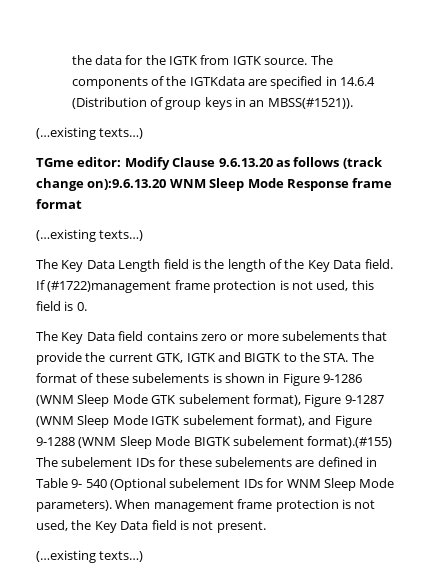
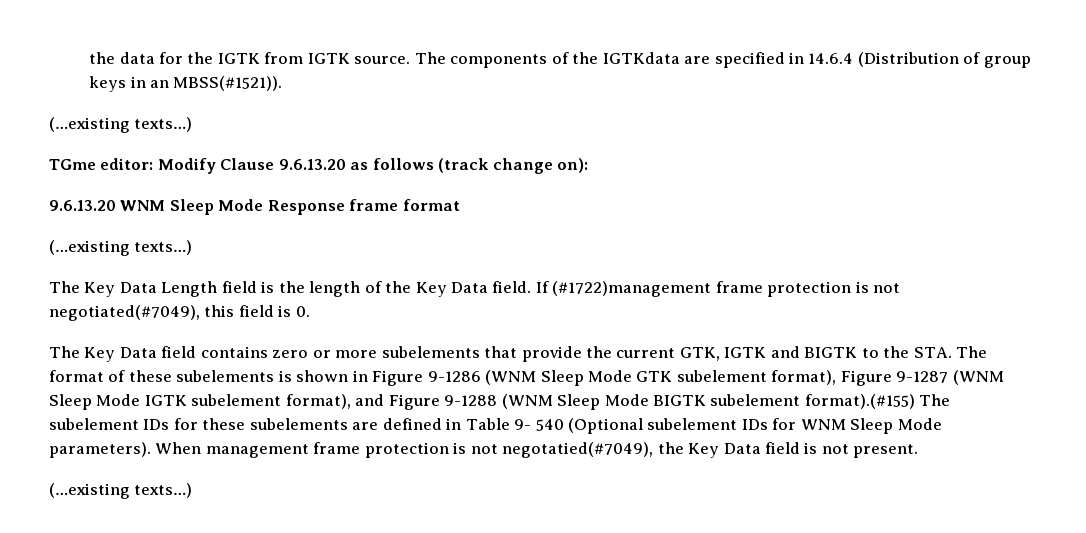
- TGme editor: Modify Clause 9.6.13.20 as follows (track change on):9.6.13.20 WNM Sleep Mode Response frame format
+ TGme editor: Modify Clause 9.6.13.20 as follows (track change on):
+ 9.6.13.20 WNM Sleep Mode Response frame format
- If (#1722)management frame protection is not used, this field is 0.
+ If (#1722)management frame protection is not negotiated(#7049), this field is 0.
- When management frame protection is not used, the Key Data field is not present.
+ When management frame protection is not negotatied(#7049), the Key Data field is not present.

